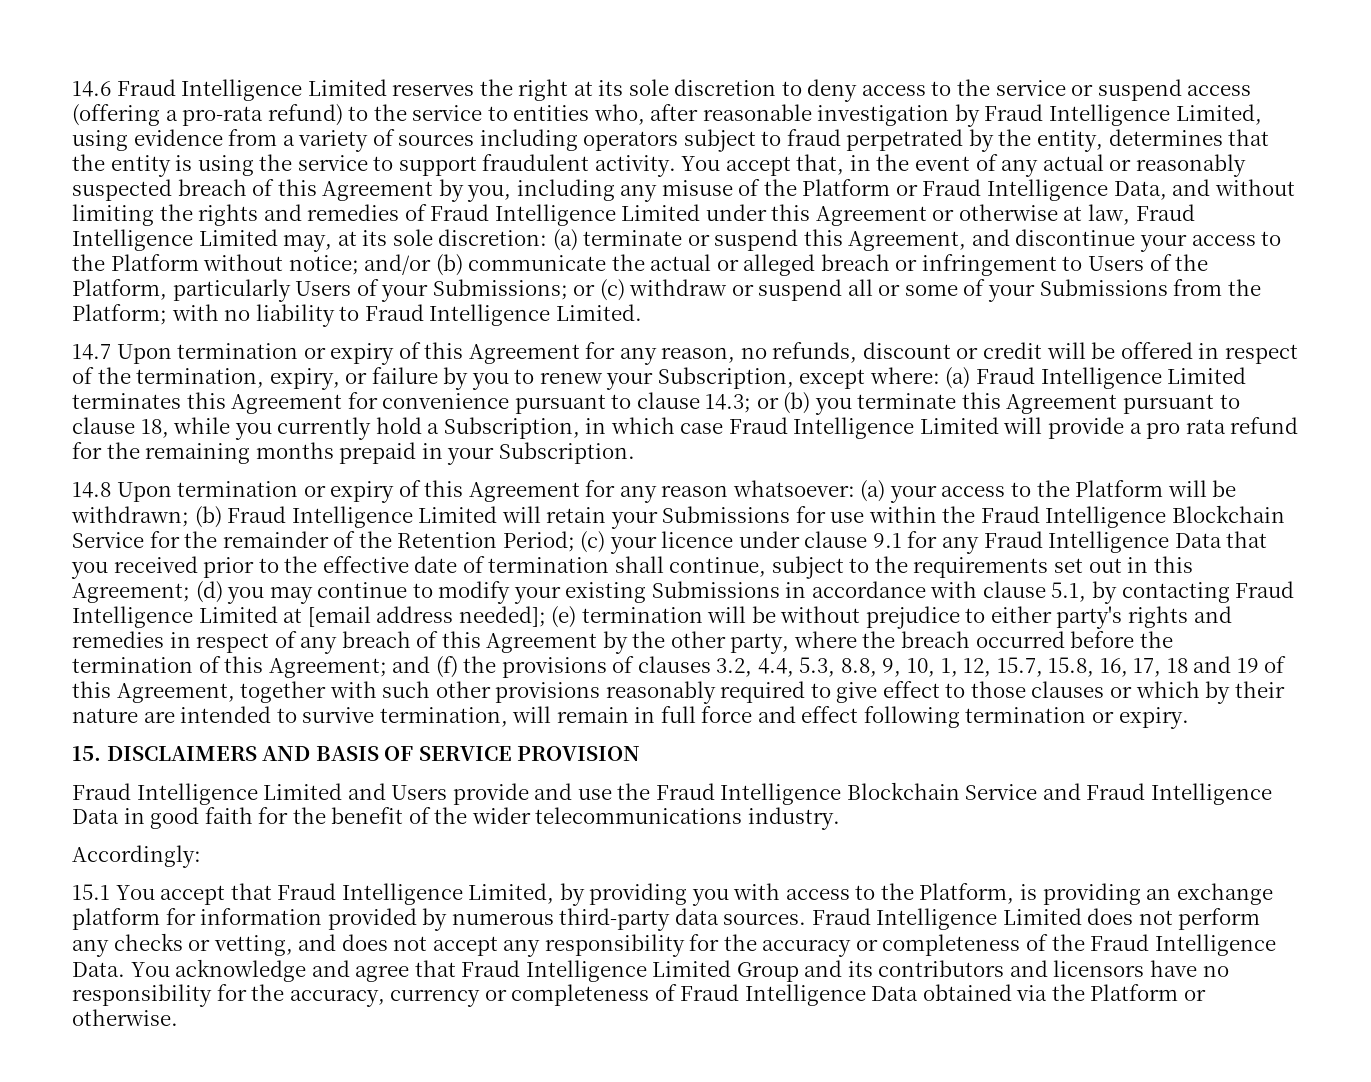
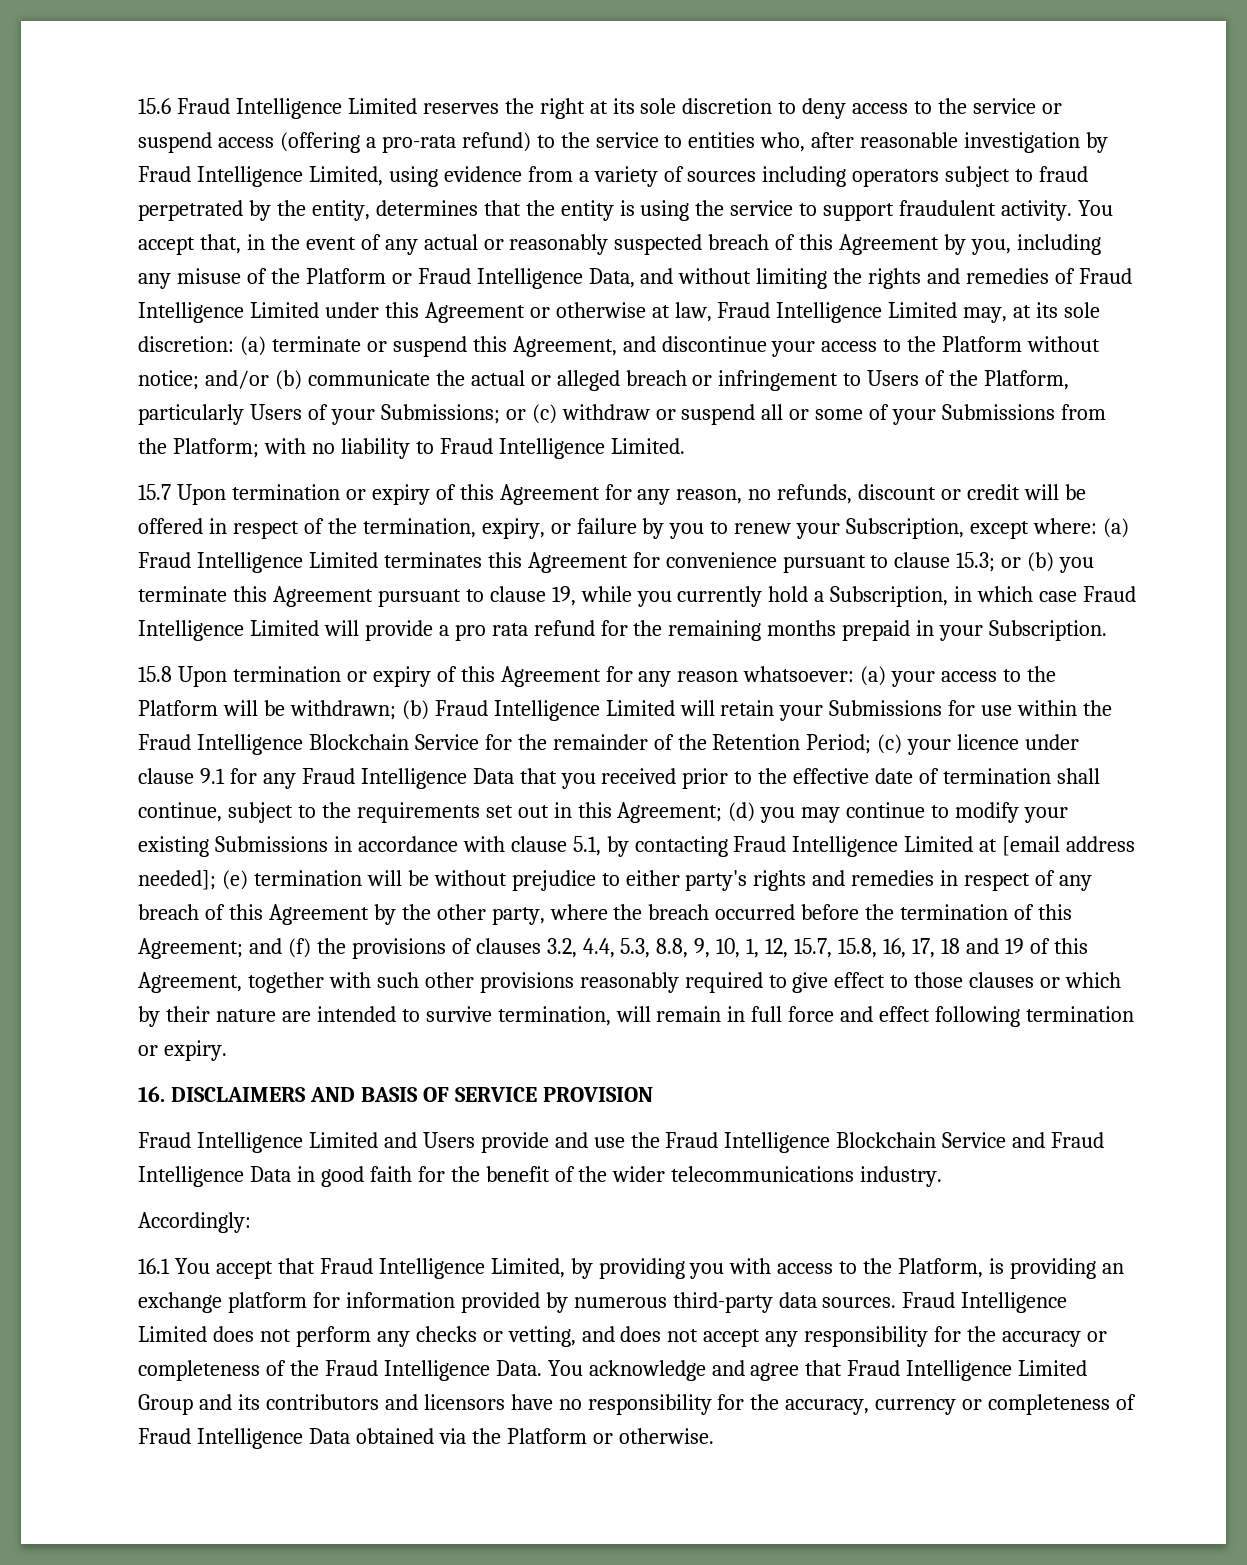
- 14.6 Fraud Intelligence Limited reserves the right at its sole discretion to deny access to the service or suspend access (offering a pro-rata refund) to the service to entities who, after reasonable investigation by Fraud Intelligence Limited, using evidence from a variety of sources including operators subject to fraud perpetrated by the entity, determines that the entity is using the service to support fraudulent activity.
+ 15.6 Fraud Intelligence Limited reserves the right at its sole discretion to deny access to the service or suspend access (offering a pro-rata refund) to the service to entities who, after reasonable investigation by Fraud Intelligence Limited, using evidence from a variety of sources including operators subject to fraud perpetrated by the entity, determines that the entity is using the service to support fraudulent activity.
- 14.7 Upon termination or expiry of this Agreement for any reason, no refunds, discount or credit will be offered in respect of the termination, expiry, or failure by you to renew your Subscription, except where:
+ 15.7 Upon termination or expiry of this Agreement for any reason, no refunds, discount or credit will be offered in respect of the termination, expiry, or failure by you to renew your Subscription, except where:
- (a) Fraud Intelligence Limited terminates this Agreement for convenience pursuant to clause 14.3;
+ (a) Fraud Intelligence Limited terminates this Agreement for convenience pursuant to clause 15.3;
- or (b) you terminate this Agreement pursuant to clause 18, while you currently hold a Subscription, in which case Fraud Intelligence Limited will provide a pro rata refund for the remaining months prepaid in your Subscription.
+ or (b) you terminate this Agreement pursuant to clause 19, while you currently hold a Subscription, in which case Fraud Intelligence Limited will provide a pro rata refund for the remaining months prepaid in your Subscription.
- 14.8 Upon termination or expiry of this Agreement for any reason whatsoever:
+ 15.8 Upon termination or expiry of this Agreement for any reason whatsoever:
- 15. DISCLAIMERS AND BASIS OF SERVICE PROVISION
+ 16. DISCLAIMERS AND BASIS OF SERVICE PROVISION
- 15.1 You accept that Fraud Intelligence Limited, by providing you with access to the Platform, is providing an exchange platform for information provided by numerous third-party data sources.
+ 16.1 You accept that Fraud Intelligence Limited, by providing you with access to the Platform, is providing an exchange platform for information provided by numerous third-party data sources.

